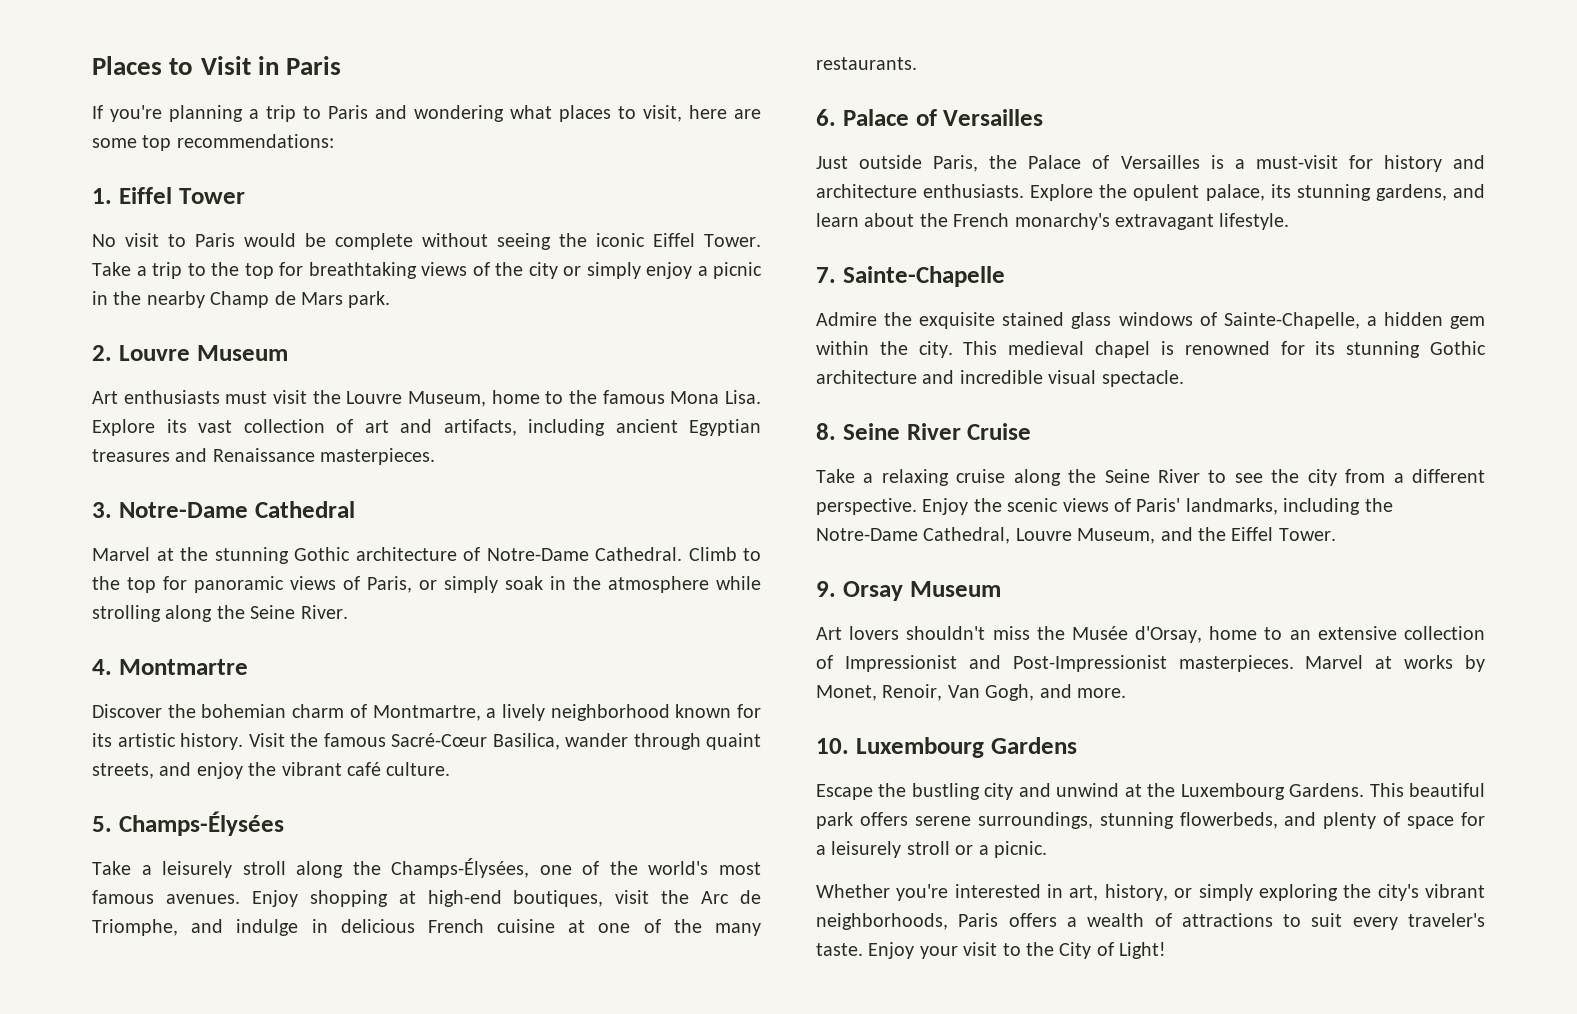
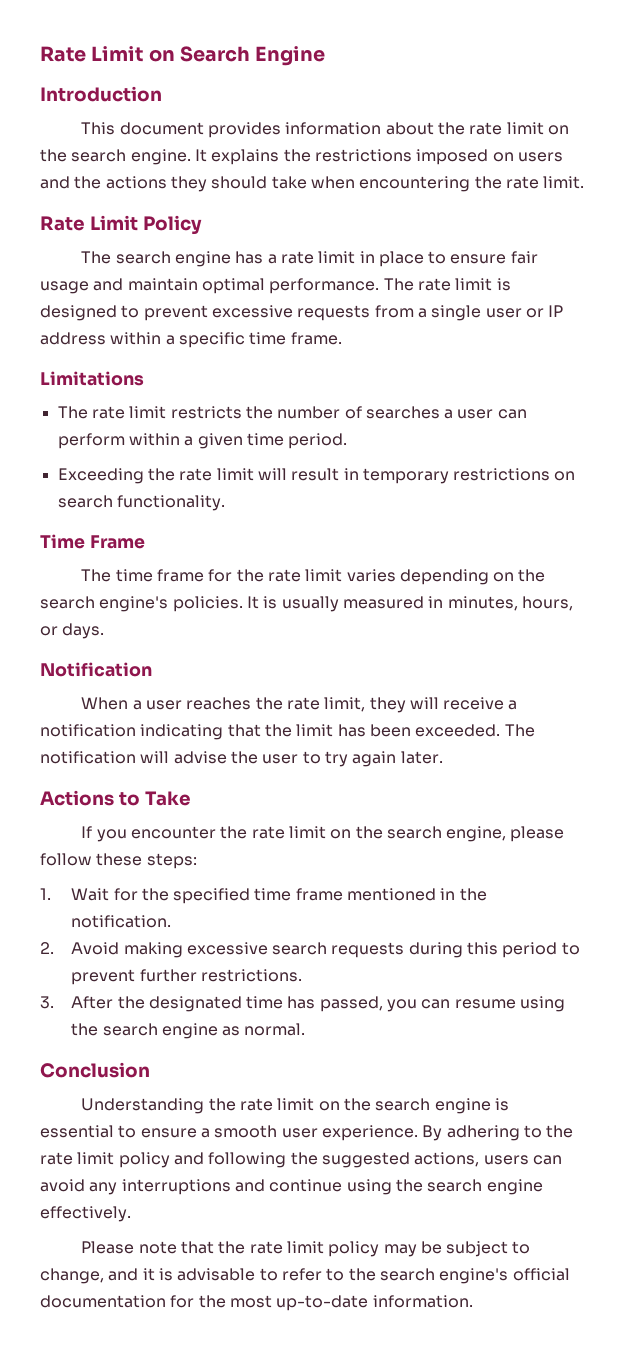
- Places to Visit in Paris
- If you're planning a trip to Paris and wondering what places to visit, here are some top recommendations:
- 1. Eiffel Tower
- No visit to Paris would be complete without seeing the iconic Eiffel Tower. Take a trip to the top for breathtaking views of the city or simply enjoy a picnic in the nearby Champ de Mars park.
- 2. Louvre Museum
- Art enthusiasts must visit the Louvre Museum, home to the famous Mona Lisa. Explore its vast collection of art and artifacts, including ancient Egyptian treasures and Renaissance masterpieces.
- 3. Notre-Dame Cathedral
- Marvel at the stunning Gothic architecture of Notre-Dame Cathedral. Climb to the top for panoramic views of Paris, or simply soak in the atmosphere while strolling along the Seine River.
- 4. Montmartre
- Discover the bohemian charm of Montmartre, a lively neighborhood known for its artistic history. Visit the famous Sacré-Cœur Basilica, wander through quaint streets, and enjoy the vibrant café culture.
- 5. Champs-Élysées
- Take a leisurely stroll along the Champs-Élysées, one of the world's most famous avenues. Enjoy shopping at high-end boutiques, visit the Arc de Triomphe, and indulge in delicious French cuisine at one of the many restaurants.
- 6. Palace of Versailles
- Just outside Paris, the Palace of Versailles is a must-visit for history and architecture enthusiasts. Explore the opulent palace, its stunning gardens, and learn about the French monarchy's extravagant lifestyle.
- 7. Sainte-Chapelle
- Admire the exquisite stained glass windows of Sainte-Chapelle, a hidden gem within the city. This medieval chapel is renowned for its stunning Gothic architecture and incredible visual spectacle.
- 8. Seine River Cruise
- Take a relaxing cruise along the Seine River to see the city from a different perspective. Enjoy the scenic views of Paris' landmarks, including the Notre-Dame Cathedral, Louvre Museum, and the Eiffel Tower.
- 9. Orsay Museum
- Art lovers shouldn't miss the Musée d'Orsay, home to an extensive collection of Impressionist and Post-Impressionist masterpieces. Marvel at works by Monet, Renoir, Van Gogh, and more.
- 10. Luxembourg Gardens
- Escape the bustling city and unwind at the Luxembourg Gardens. This beautiful park offers serene surroundings, stunning flowerbeds, and plenty of space for a leisurely stroll or a picnic.
- Whether you're interested in art, history, or simply exploring the city's vibrant neighborhoods, Paris offers a wealth of attractions to suit every traveler's taste. Enjoy your visit to the City of Light!
+ Rate Limit on Search Engine
+ Introduction
+ This document provides information about the rate limit on the search engine. It explains the restrictions imposed on users and the actions they should take when encountering the rate limit.
+ Rate Limit Policy
+ The search engine has a rate limit in place to ensure fair usage and maintain optimal performance. The rate limit is designed to prevent excessive requests from a single user or IP address within a specific time frame.
+ Limitations
+ The rate limit restricts the number of searches a user can perform within a given time period.
+ Exceeding the rate limit will result in temporary restrictions on search functionality.
+ Time Frame
+ The time frame for the rate limit varies depending on the search engine's policies. It is usually measured in minutes, hours, or days.
+ Notification
+ When a user reaches the rate limit, they will receive a notification indicating that the limit has been exceeded. The notification will advise the user to try again later.
+ Actions to Take
+ If you encounter the rate limit on the search engine, please follow these steps:
+ 1. Wait for the specified time frame mentioned in the notification.
+ 2. Avoid making excessive search requests during this period to prevent further restrictions.
+ 3. After the designated time has passed, you can resume using the search engine as normal.
+ Conclusion
+ Understanding the rate limit on the search engine is essential to ensure a smooth user experience. By adhering to the rate limit policy and following the suggested actions, users can avoid any interruptions and continue using the search engine effectively.
+ Please note that the rate limit policy may be subject to change, and it is advisable to refer to the search engine's official documentation for the most up-to-date information.

